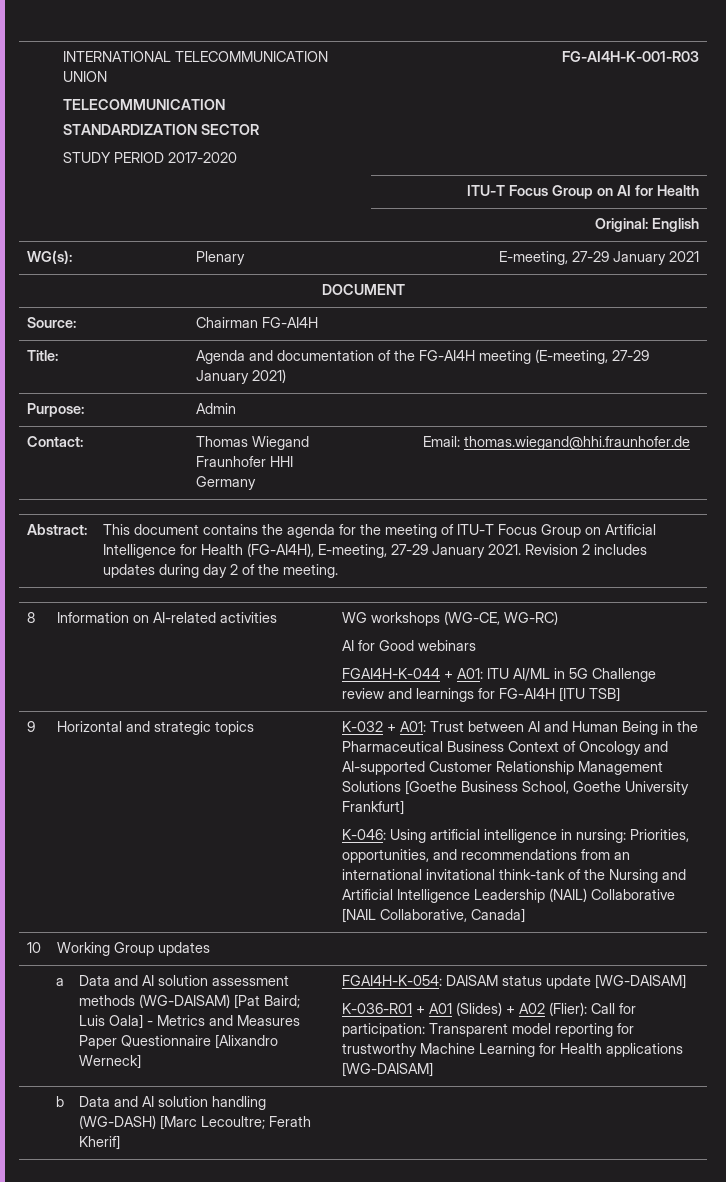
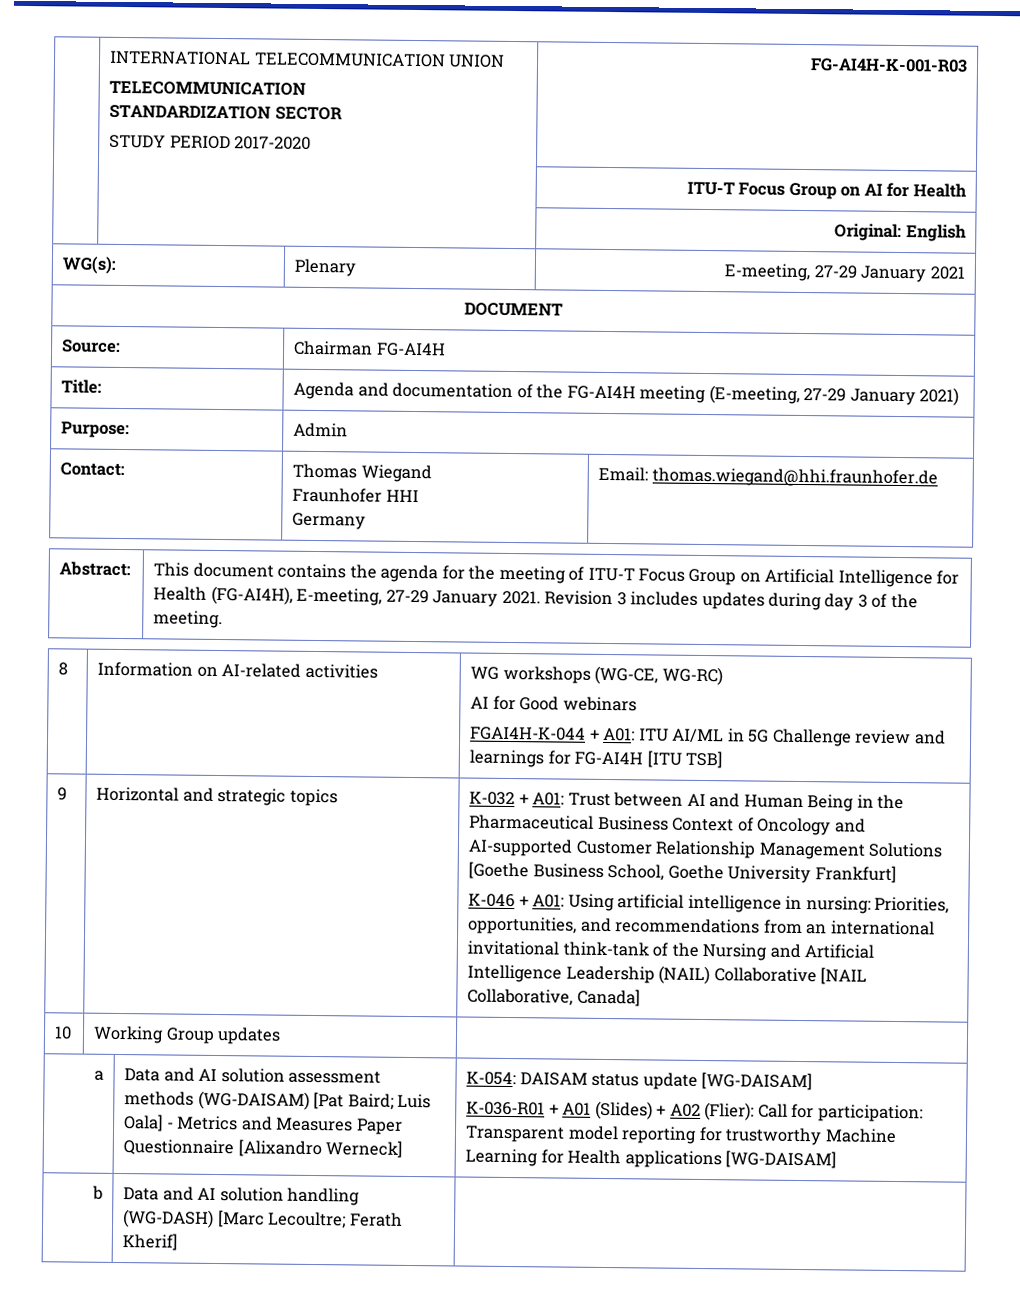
- Abstract: | This document contains the agenda for the meeting of ITU-T Focus Group on Artificial Intelligence for Health (FG-AI4H), E-meeting, 27-29 January 2021. Revision 2 includes updates during day 2 of the meeting.
+ Abstract: | This document contains the agenda for the meeting of ITU-T Focus Group on Artificial Intelligence for Health (FG-AI4H), E-meeting, 27-29 January 2021. Revision 3 includes updates during day 3 of the meeting.
- K-046: Using artificial intelligence in nursing: Priorities, opportunities, and recommendations from an international invitational think-tank of the Nursing and Artificial Intelligence Leadership (NAIL) Collaborative [NAIL Collaborative, Canada]
+ K-046 + A01: Using artificial intelligence in nursing: Priorities, opportunities, and recommendations from an international invitational think-tank of the Nursing and Artificial Intelligence Leadership (NAIL) Collaborative [NAIL Collaborative, Canada]
- FGAI4H-K-054: DAISAM status update [WG-DAISAM]
+ K-054: DAISAM status update [WG-DAISAM]

